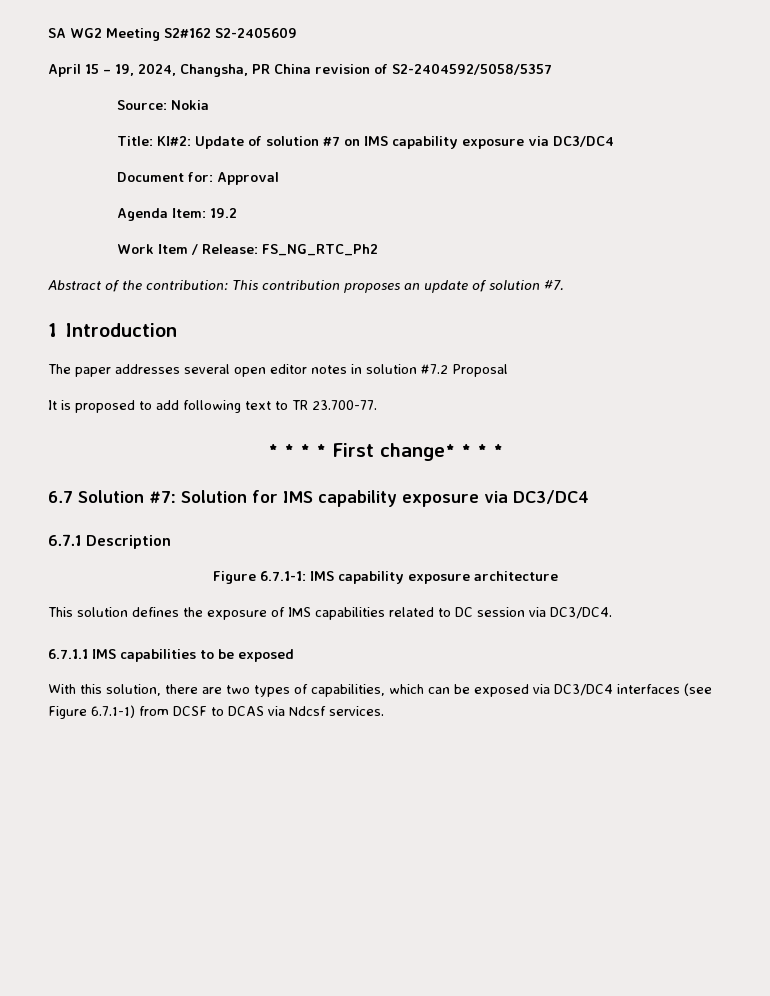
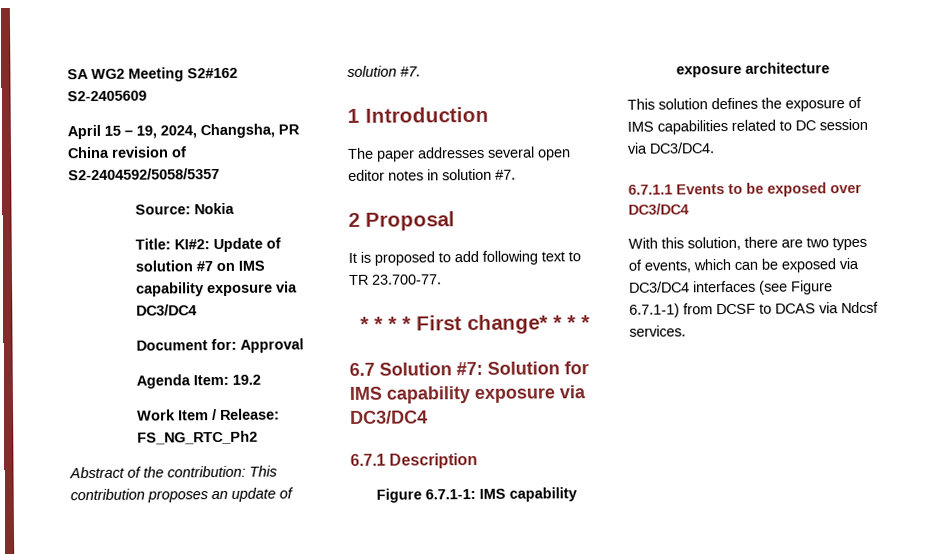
- The paper addresses several open editor notes in solution #7.2 Proposal
+ The paper addresses several open editor notes in solution #7.
+ 2 Proposal
- 6.7.1.1 IMS capabilities to be exposed
+ 6.7.1.1 Events to be exposed over DC3/DC4
- With this solution, there are two types of capabilities, which can be exposed via DC3/DC4 interfaces (see Figure 6.7.1-1) from DCSF to DCAS via Ndcsf services.
+ With this solution, there are two types of events, which can be exposed via DC3/DC4 interfaces (see Figure 6.7.1-1) from DCSF to DCAS via Ndcsf services.

